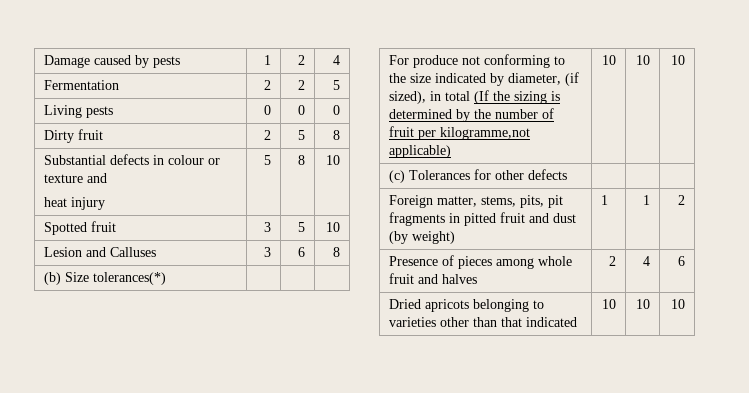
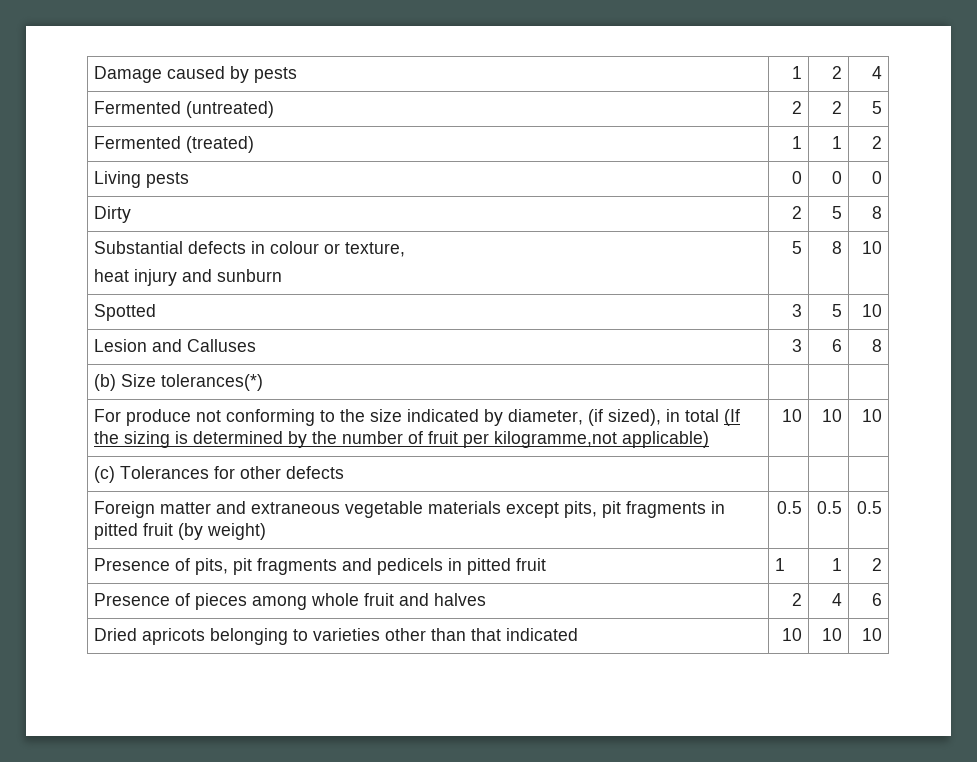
- Fermentation | 2 | 2 | 5
+ Fermented (untreated) | 2 | 2 | 5
+ Fermented (treated) | 1 | 1 | 2
- Dirty fruit | 2 | 5 | 8
+ Dirty | 2 | 5 | 8
- Substantial defects in colour or texture and
- heat injury | 5 | 8 | 10
+ Substantial defects in colour or texture,
+ heat injury and sunburn | 5 | 8 | 10
- Spotted fruit | 3 | 5 | 10
+ Spotted | 3 | 5 | 10
- Foreign matter, stems, pits, pit fragments in pitted fruit and dust (by weight) | 1 | 1 | 2
+ Foreign matter and extraneous vegetable materials except pits, pit fragments in pitted fruit (by weight) | 0.5 | 0.5 | 0.5
+ Presence of pits, pit fragments and pedicels in pitted fruit | 1 | 1 | 2

